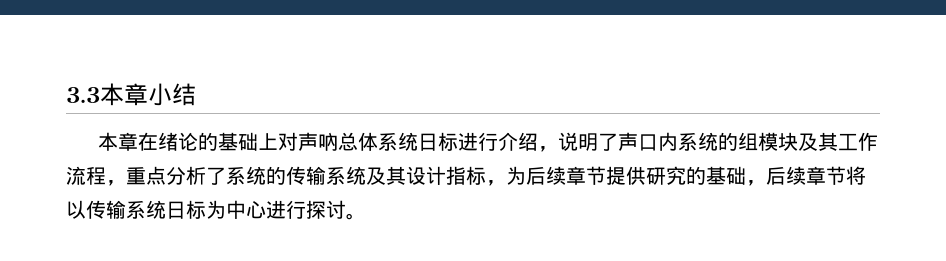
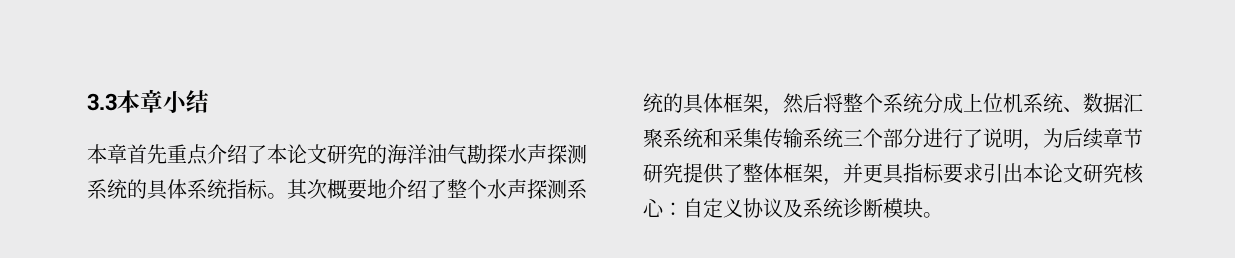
- 本章在绪论的基础上对声吶总体系统日标进行介绍，说明了声口内系统的组模块及其工作流程，重点分析了系统的传输系统及其设计指标，为后续章节提供研究的基础，后续章节将以传输系统日标为中心进行探讨。
+ 本章首先重点介绍了本论文研究的海洋油气勘探水声探测系统的具体系统指标。其次概要地介绍了整个水声探测系统的具体框架，然后将整个系统分成上位机系统、数据汇聚系统和采集传输系统三个部分进行了说明，为后续章节研究提供了整体框架，并更具指标要求引出本论文研究核心：自定义协议及系统诊断模块。

